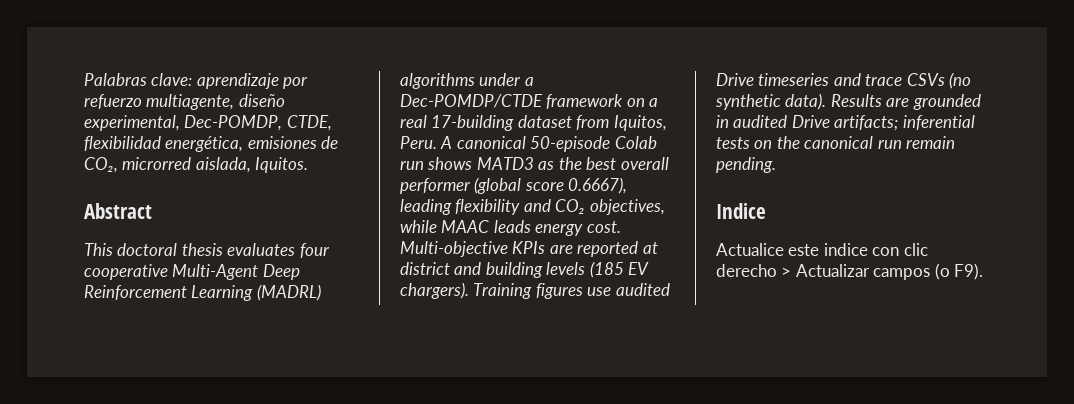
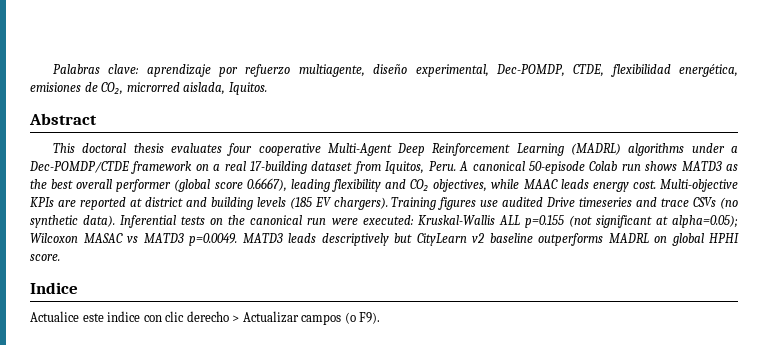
- Results are grounded in audited Drive artifacts; inferential tests on the canonical run remain pending.
+ Inferential tests on the canonical run were executed: Kruskal-Wallis ALL p=0.155 (not significant at alpha=0.05); Wilcoxon MASAC vs MATD3 p=0.0049. MATD3 leads descriptively but CityLearn v2 baseline outperforms MADRL on global HPHI score.

